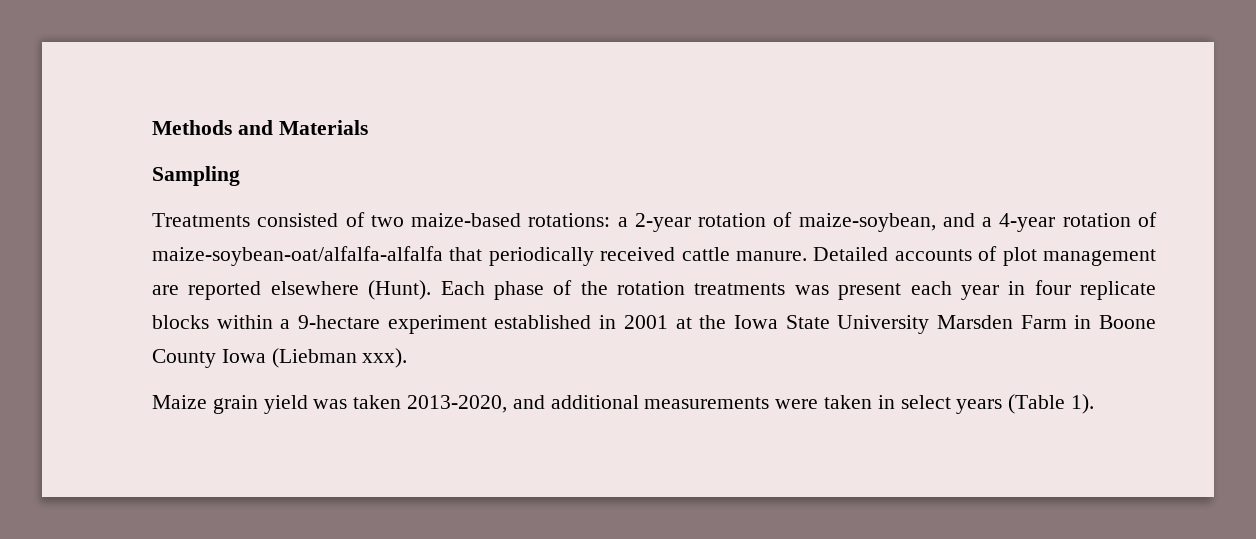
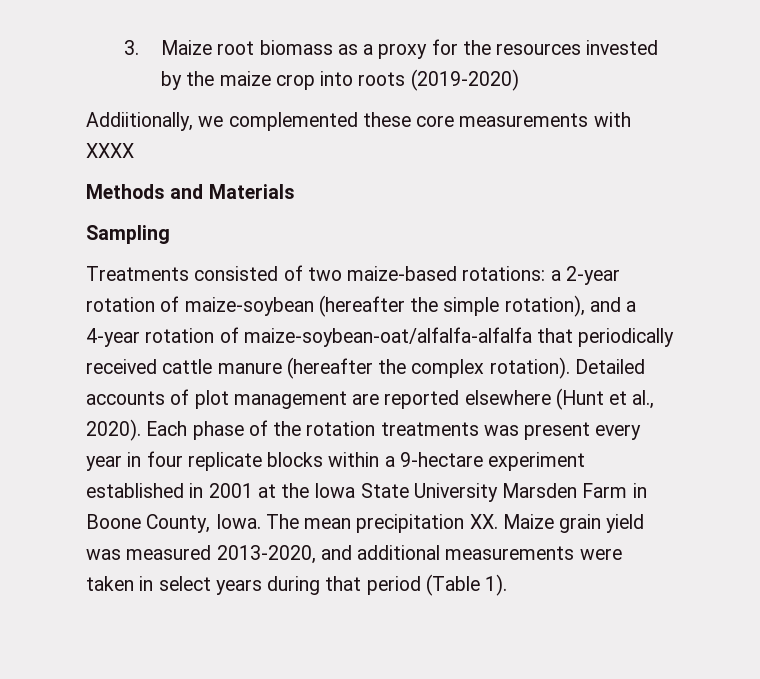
+ 3. Maize root biomass as a proxy for the resources invested by the maize crop into roots (2019-2020)
+ Addiitionally, we complemented these core measurements with XXXX
- Treatments consisted of two maize-based rotations: a 2-year rotation of maize-soybean, and a 4-year rotation of maize-soybean-oat/alfalfa-alfalfa that periodically received cattle manure.
+ Treatments consisted of two maize-based rotations: a 2-year rotation of maize-soybean (hereafter the simple rotation), and a 4-year rotation of maize-soybean-oat/alfalfa-alfalfa that periodically received cattle manure (hereafter the complex rotation).
- Detailed accounts of plot management are reported elsewhere (Hunt).
+ Detailed accounts of plot management are reported elsewhere (Hunt et al., 2020).
- Each phase of the rotation treatments was present each year in four replicate blocks within a 9-hectare experiment established in 2001 at the Iowa State University Marsden Farm in Boone County Iowa (Liebman xxx).
- Maize grain yield was taken 2013-2020, and additional measurements were taken in select years (Table 1).
+ Each phase of the rotation treatments was present every year in four replicate blocks within a 9-hectare experiment established in 2001 at the Iowa State University Marsden Farm in Boone County, Iowa. The mean precipitation XX. Maize grain yield was measured 2013-2020, and additional measurements were taken in select years during that period (Table 1).

